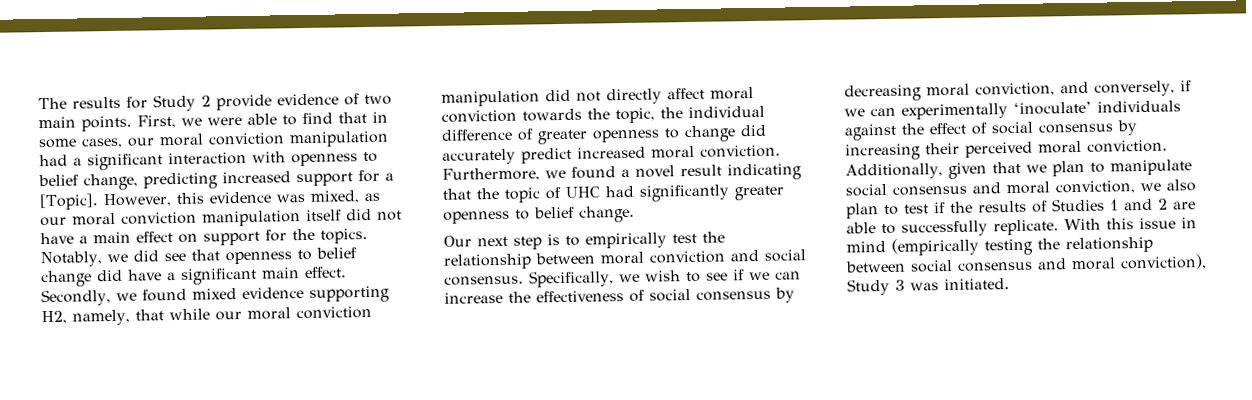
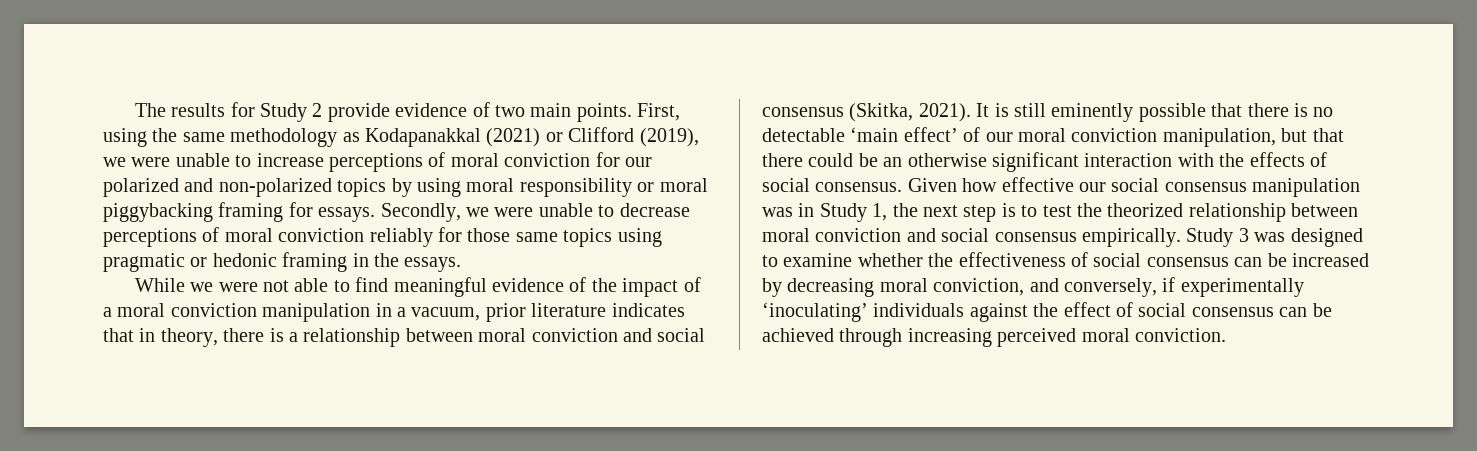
- First, we were able to find that in some cases, our moral conviction manipulation had a significant interaction with openness to belief change, predicting increased support for a [Topic]. However, this evidence was mixed, as our moral conviction manipulation itself did not have a main effect on support for the topics. Notably, we did see that openness to belief change did have a significant main effect. Secondly, we found mixed evidence supporting H2, namely, that while our moral conviction manipulation did not directly affect moral conviction towards the topic, the individual difference of greater openness to change did accurately predict increased moral conviction. Furthermore, we found a novel result indicating that the topic of UHC had significantly greater openness to belief change.
- Our next step is to empirically test the relationship between moral conviction and social consensus. Specifically, we wish to see if we can increase the effectiveness of social consensus by decreasing moral conviction, and conversely, if we can experimentally ‘inoculate’ individuals against the effect of social consensus by increasing their perceived moral conviction. Additionally, given that we plan to manipulate social consensus and moral conviction, we also plan to test if the results of Studies 1 and 2 are able to successfully replicate. With this issue in mind (empirically testing the relationship between social consensus and moral conviction), Study 3 was initiated.
+ First, using the same methodology as Kodapanakkal (2021) or Clifford (2019), we were unable to increase perceptions of moral conviction for our polarized and non-polarized topics by using moral responsibility or moral piggybacking framing for essays. Secondly, we were unable to decrease perceptions of moral conviction reliably for those same topics using pragmatic or hedonic framing in the essays.
+ While we were not able to find meaningful evidence of the impact of a moral conviction manipulation in a vacuum, prior literature indicates that in theory, there is a relationship between moral conviction and social consensus (Skitka, 2021). It is still eminently possible that there is no detectable ‘main effect’ of our moral conviction manipulation, but that there could be an otherwise significant interaction with the effects of social consensus. Given how effective our social consensus manipulation was in Study 1, the next step is to test the theorized relationship between moral conviction and social consensus empirically. Study 3 was designed to examine whether the effectiveness of social consensus can be increased by decreasing moral conviction, and conversely, if experimentally ‘inoculating’ individuals against the effect of social consensus can be achieved through increasing perceived moral conviction.

